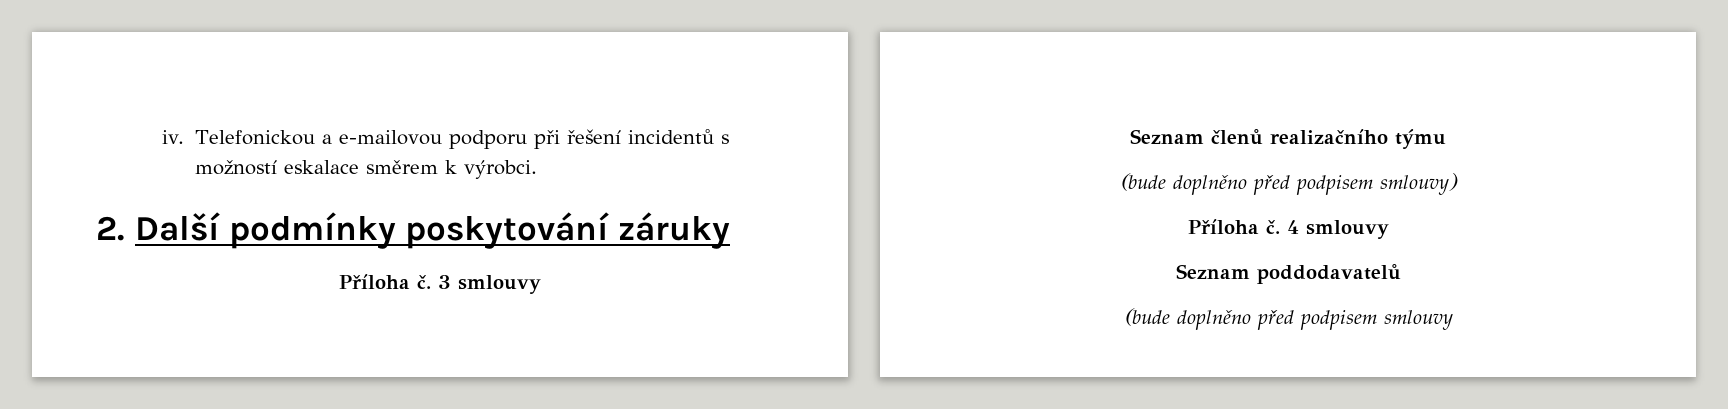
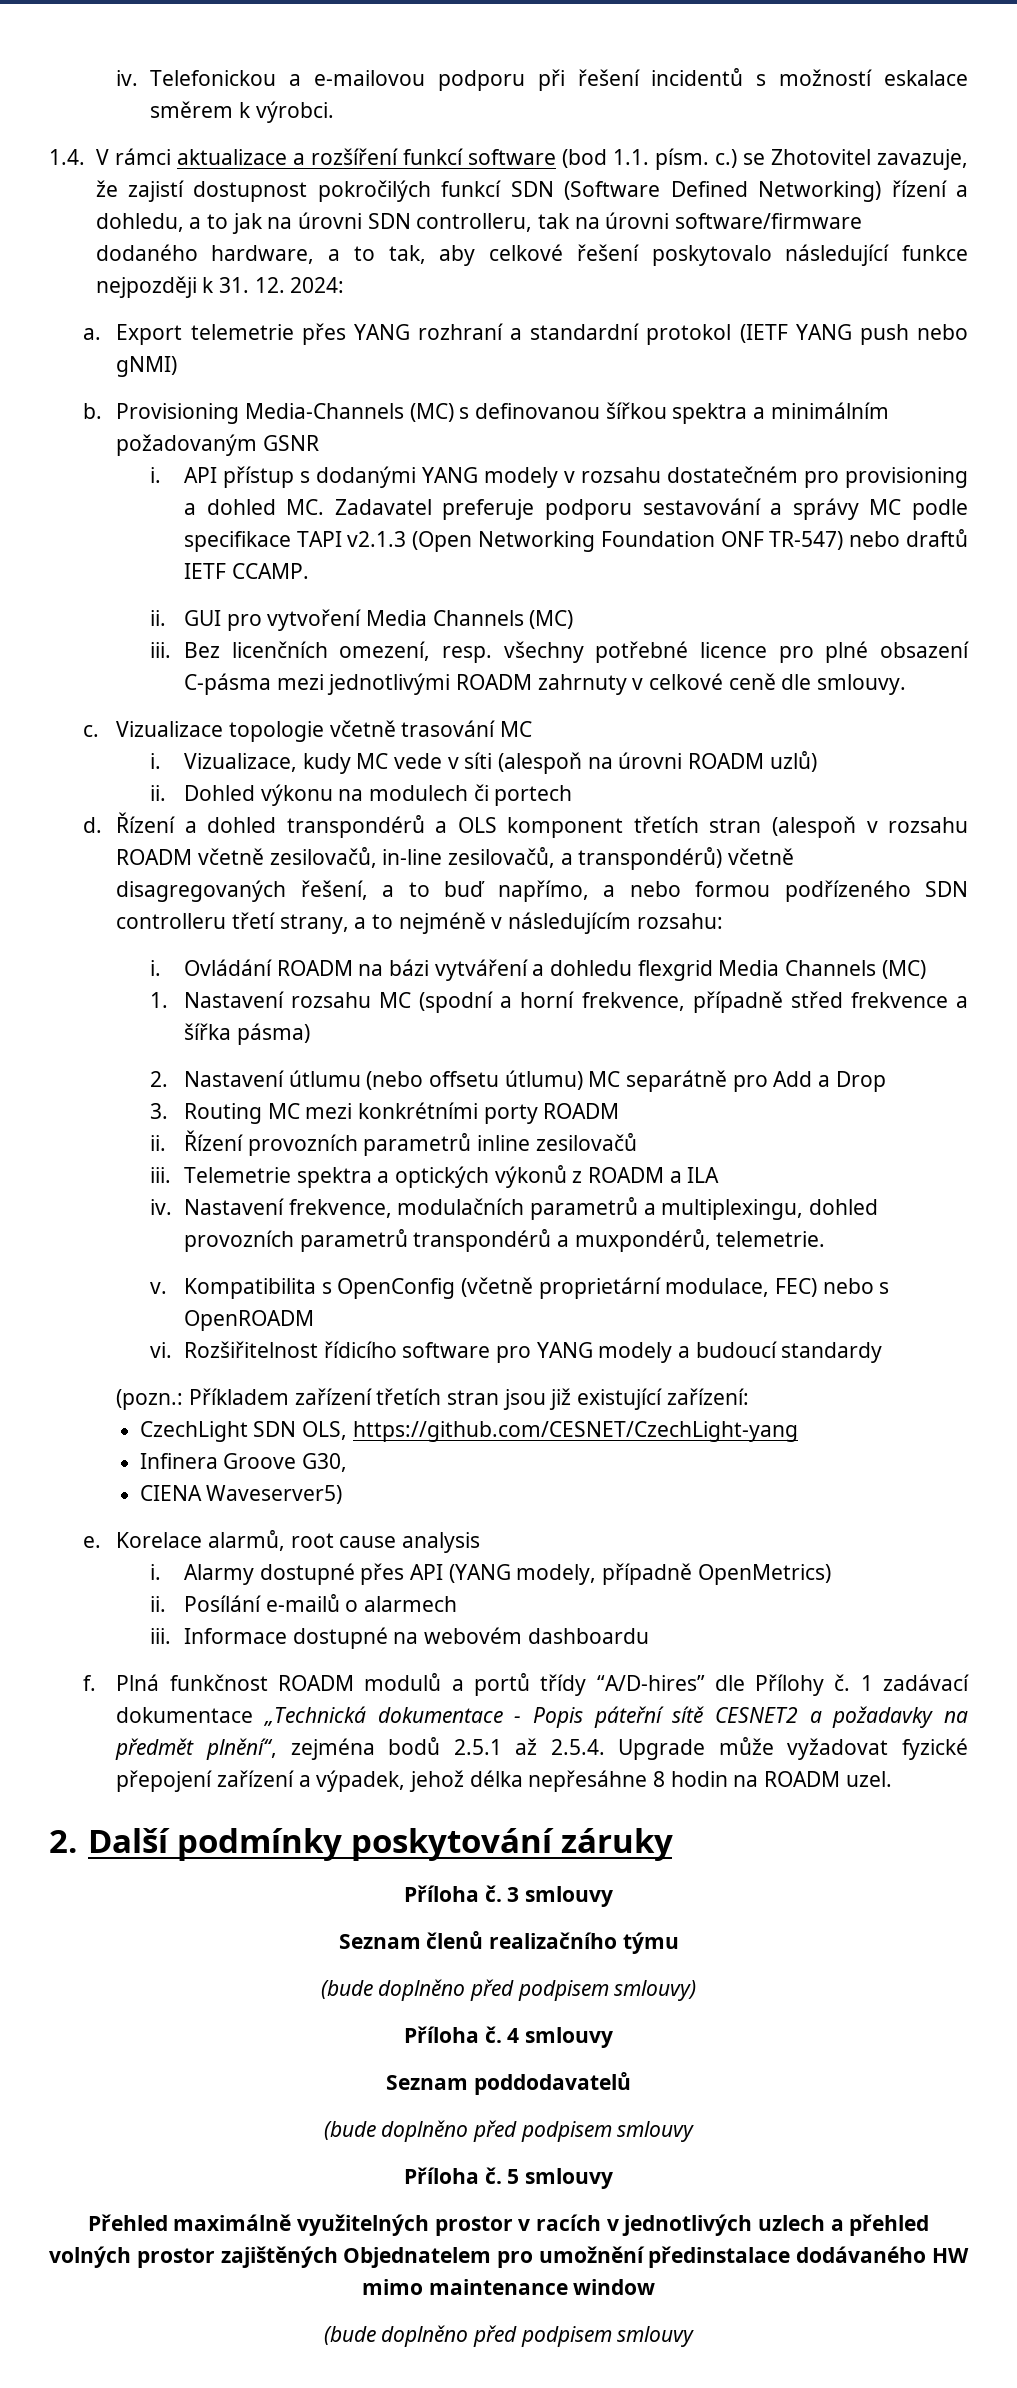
+ 1.4. V rámci aktualizace a rozšíření funkcí software (bod 1.1. písm. c.) se Zhotovitel zavazuje, že zajistí dostupnost pokročilých funkcí SDN (Software Defined Networking) řízení a dohledu, a to jak na úrovni SDN controlleru, tak na úrovni software/firmware dodaného hardware, a to tak, aby celkové řešení poskytovalo následující funkce nejpozději k 31. 12. 2024:
+ a. Export telemetrie přes YANG rozhraní a standardní protokol (IETF YANG push nebo gNMI)
+ b. Provisioning Media-Channels (MC) s definovanou šířkou spektra a minimálním požadovaným GSNR
+ i. API přístup s dodanými YANG modely v rozsahu dostatečném pro provisioning a dohled MC. Zadavatel preferuje podporu sestavování a správy MC podle specifikace TAPI v2.1.3 (Open Networking Foundation ONF TR-547) nebo draftů IETF CCAMP.
+ ii. GUI pro vytvoření Media Channels (MC)
+ iii. Bez licenčních omezení, resp. všechny potřebné licence pro plné obsazení C-pásma mezi jednotlivými ROADM zahrnuty v celkové ceně dle smlouvy.
+ c. Vizualizace topologie včetně trasování MC
+ i. Vizualizace, kudy MC vede v síti (alespoň na úrovni ROADM uzlů)
+ ii. Dohled výkonu na modulech či portech
+ d. Řízení a dohled transpondérů a OLS komponent třetích stran (alespoň v rozsahu ROADM včetně zesilovačů, in-line zesilovačů, a transpondérů) včetně disagregovaných řešení, a to buď napřímo, a nebo formou podřízeného SDN controlleru třetí strany, a to nejméně v následujícím rozsahu:
+ i. Ovládání ROADM na bázi vytváření a dohledu flexgrid Media Channels (MC)
+ 1. Nastavení rozsahu MC (spodní a horní frekvence, případně střed frekvence a šířka pásma)
+ 2. Nastavení útlumu (nebo offsetu útlumu) MC separátně pro Add a Drop
+ 3. Routing MC mezi konkrétními porty ROADM
+ ii. Řízení provozních parametrů inline zesilovačů
+ iii. Telemetrie spektra a optických výkonů z ROADM a ILA
+ iv. Nastavení frekvence, modulačních parametrů a multiplexingu, dohled provozních parametrů transpondérů a muxpondérů, telemetrie.
+ v. Kompatibilita s OpenConfig (včetně proprietární modulace, FEC) nebo s OpenROADM
+ vi. Rozšiřitelnost řídicího software pro YANG modely a budoucí standardy
+ (pozn.: Příkladem zařízení třetích stran jsou již existující zařízení:
+ CzechLight SDN OLS, https://github.com/CESNET/CzechLight-yang
+ Infinera Groove G30,
+ CIENA Waveserver5)
+ e. Korelace alarmů, root cause analysis
+ i. Alarmy dostupné přes API (YANG modely, případně OpenMetrics)
+ ii. Posílání e-mailů o alarmech
+ iii. Informace dostupné na webovém dashboardu
+ f. Plná funkčnost ROADM modulů a portů třídy “A/D-hires” dle Přílohy č. 1 zadávací dokumentace „Technická dokumentace - Popis páteřní sítě CESNET2 a požadavky na předmět plnění“, zejména bodů 2.5.1 až 2.5.4. Upgrade může vyžadovat fyzické přepojení zařízení a výpadek, jehož délka nepřesáhne 8 hodin na ROADM uzel.
+ Příloha č. 5 smlouvy
+ Přehled maximálně využitelných prostor v racích v jednotlivých uzlech a přehled volných prostor zajištěných Objednatelem pro umožnění předinstalace dodávaného HW mimo maintenance window
+ (bude doplněno před podpisem smlouvy

